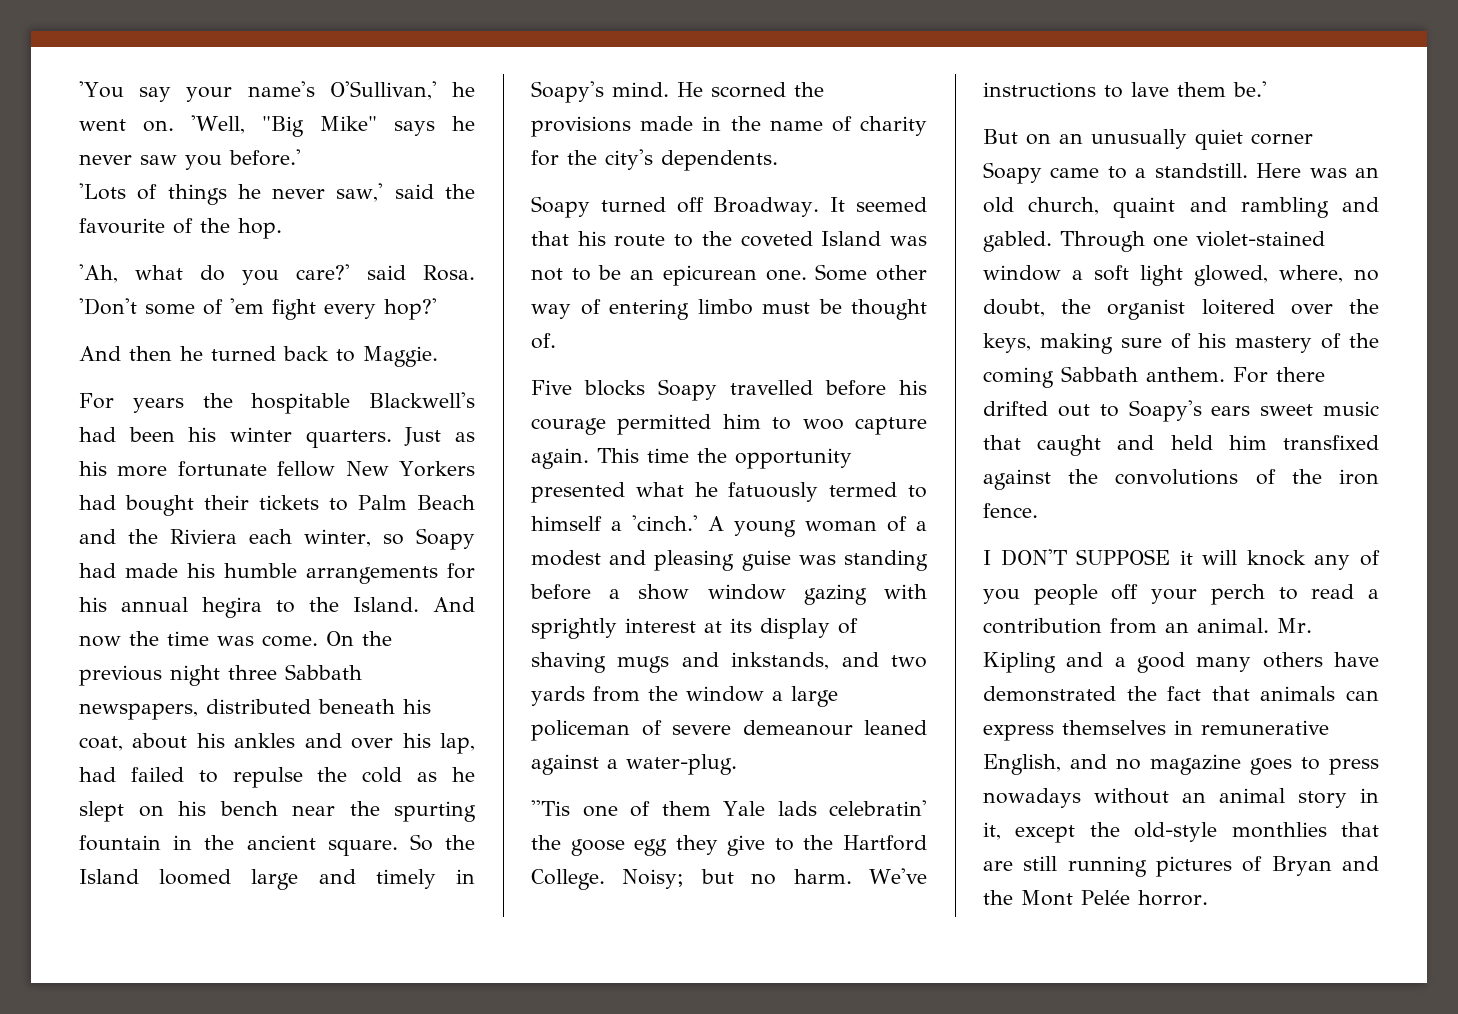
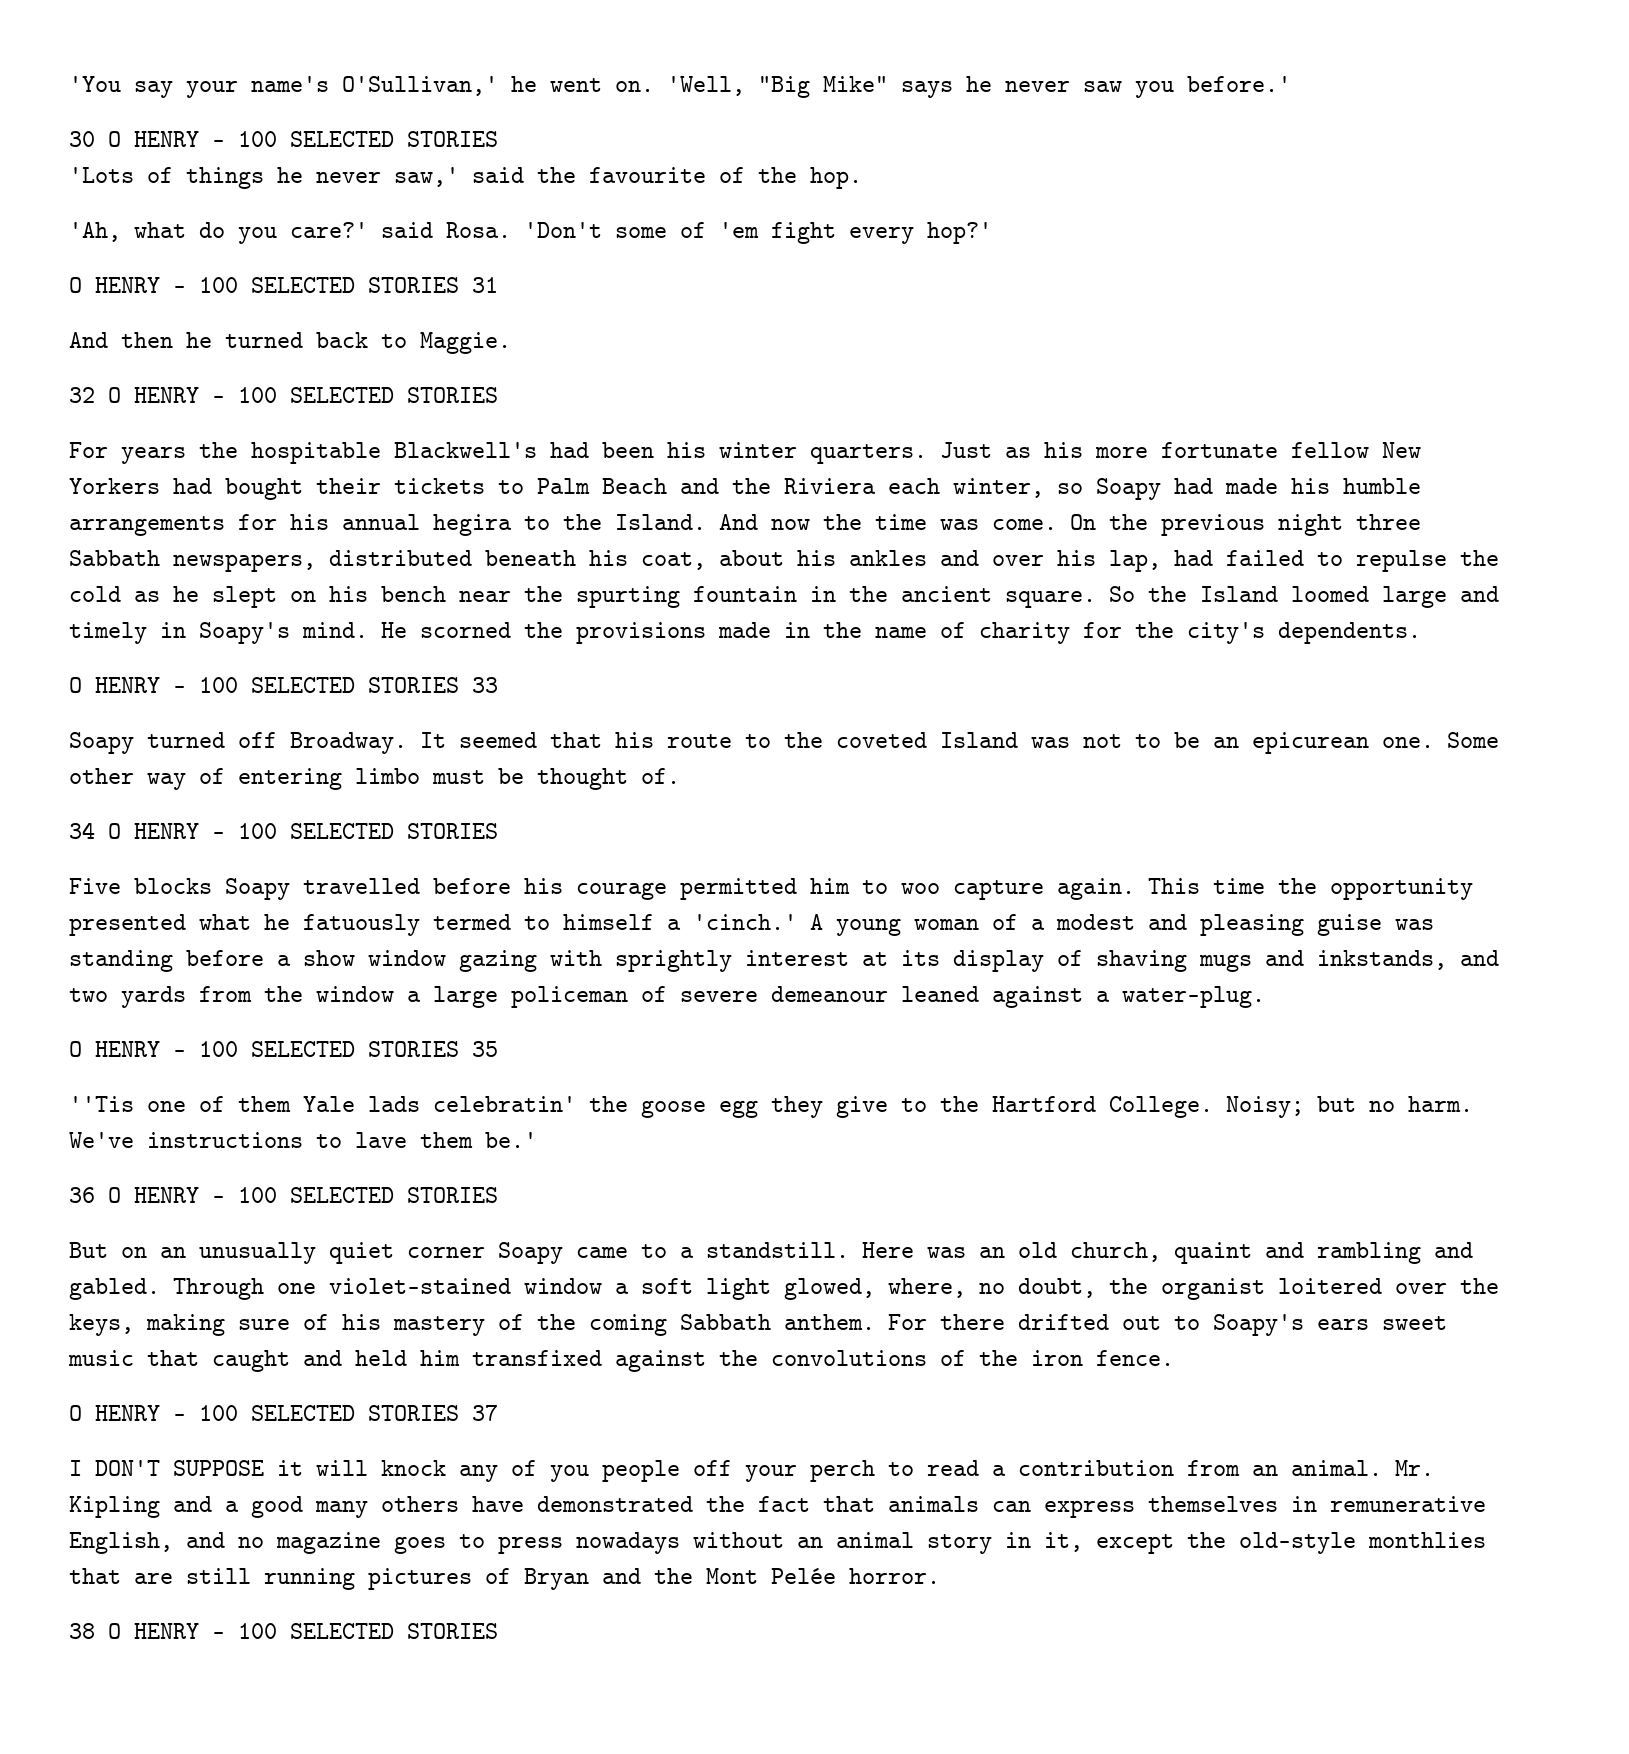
+ 30 O HENRY - 100 SELECTED STORIES
+ O HENRY - 100 SELECTED STORIES 31
+ 32 O HENRY - 100 SELECTED STORIES
+ O HENRY - 100 SELECTED STORIES 33
+ 34 O HENRY - 100 SELECTED STORIES
+ O HENRY - 100 SELECTED STORIES 35
+ 36 O HENRY - 100 SELECTED STORIES
+ O HENRY - 100 SELECTED STORIES 37
+ 38 O HENRY - 100 SELECTED STORIES

